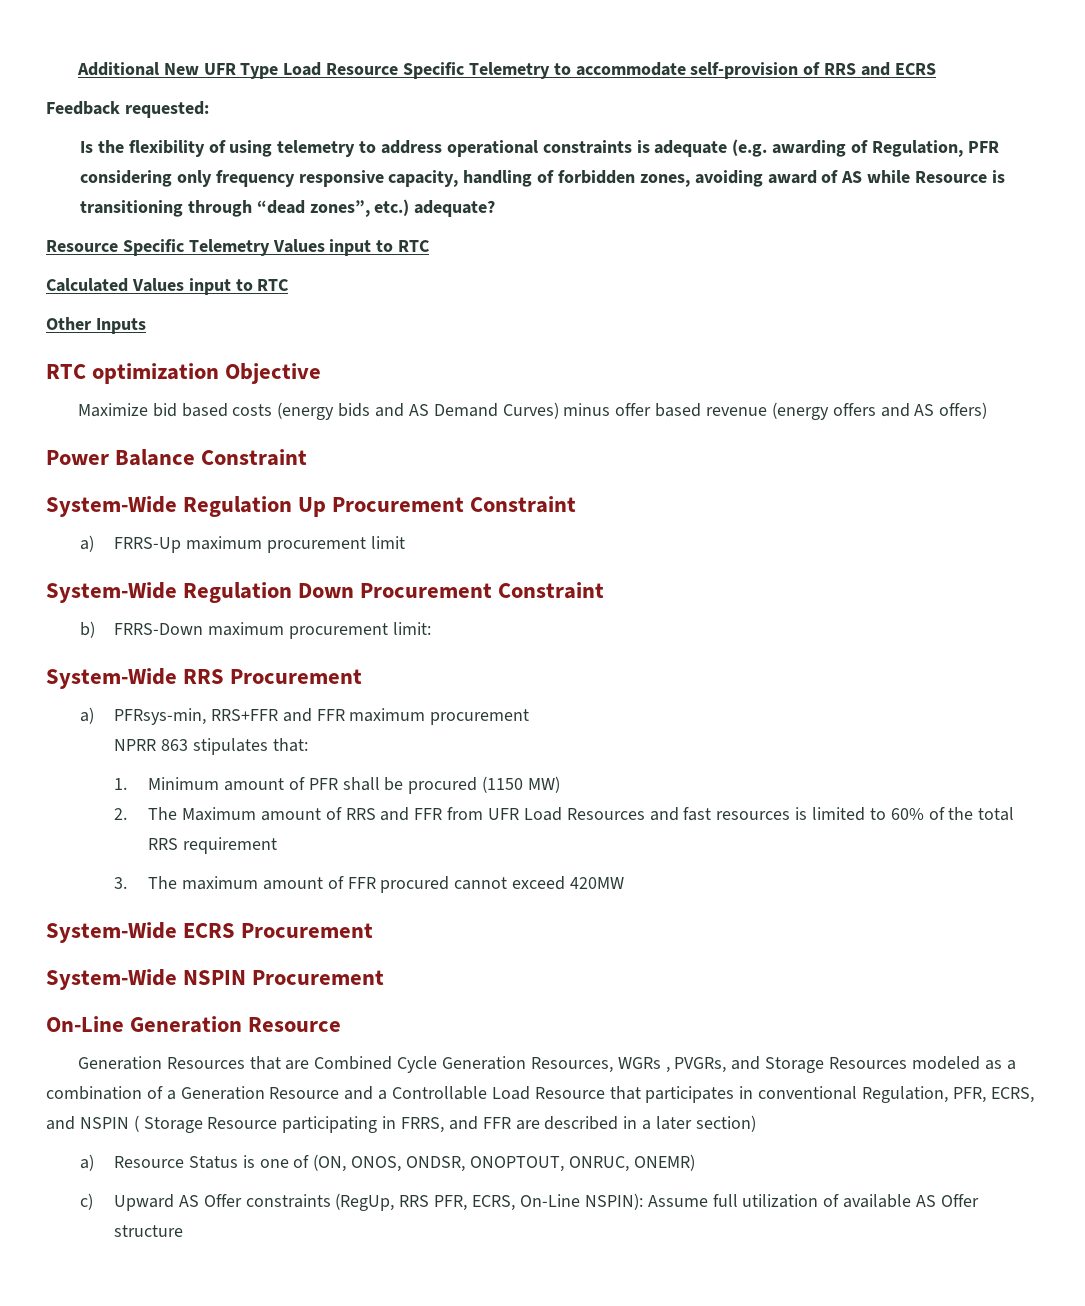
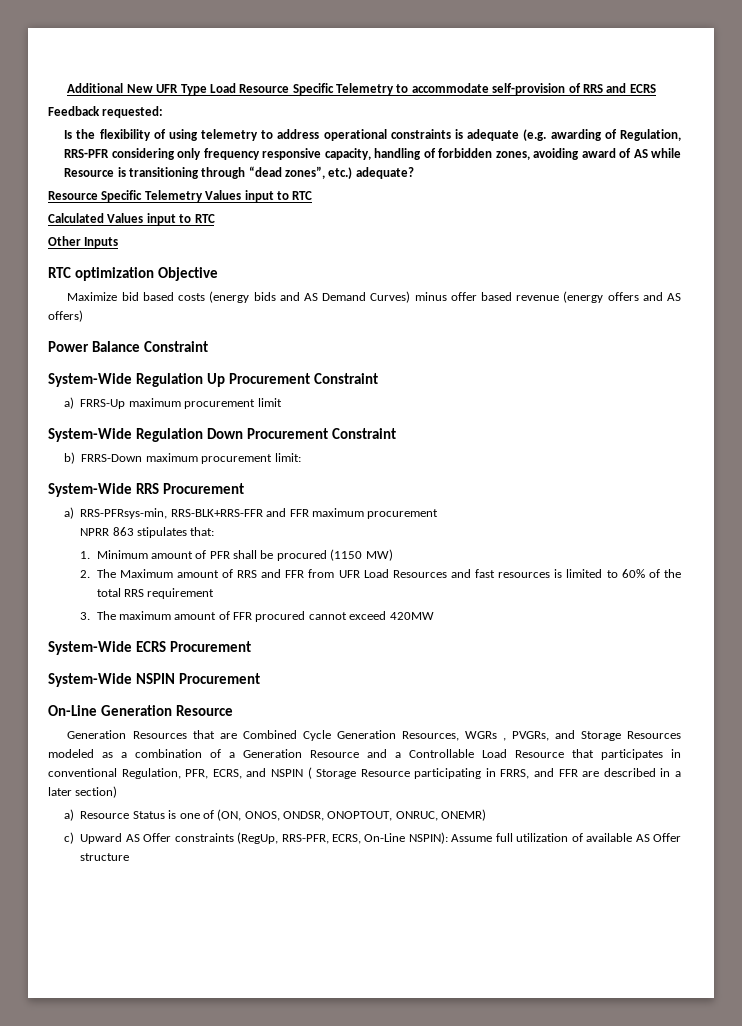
- Is the flexibility of using telemetry to address operational constraints is adequate (e.g. awarding of Regulation, PFR considering only frequency responsive capacity, handling of forbidden zones, avoiding award of AS while Resource is transitioning through “dead zones”, etc.) adequate?
+ Is the flexibility of using telemetry to address operational constraints is adequate (e.g. awarding of Regulation, RRS-PFR considering only frequency responsive capacity, handling of forbidden zones, avoiding award of AS while Resource is transitioning through “dead zones”, etc.) adequate?
- a) PFRsys-min, RRS+FFR and FFR maximum procurement
+ a) RRS-PFRsys-min, RRS-BLK+RRS-FFR and FFR maximum procurement
- c) Upward AS Offer constraints (RegUp, RRS PFR, ECRS, On-Line NSPIN): Assume full utilization of available AS Offer structure
+ c) Upward AS Offer constraints (RegUp, RRS-PFR, ECRS, On-Line NSPIN): Assume full utilization of available AS Offer structure

